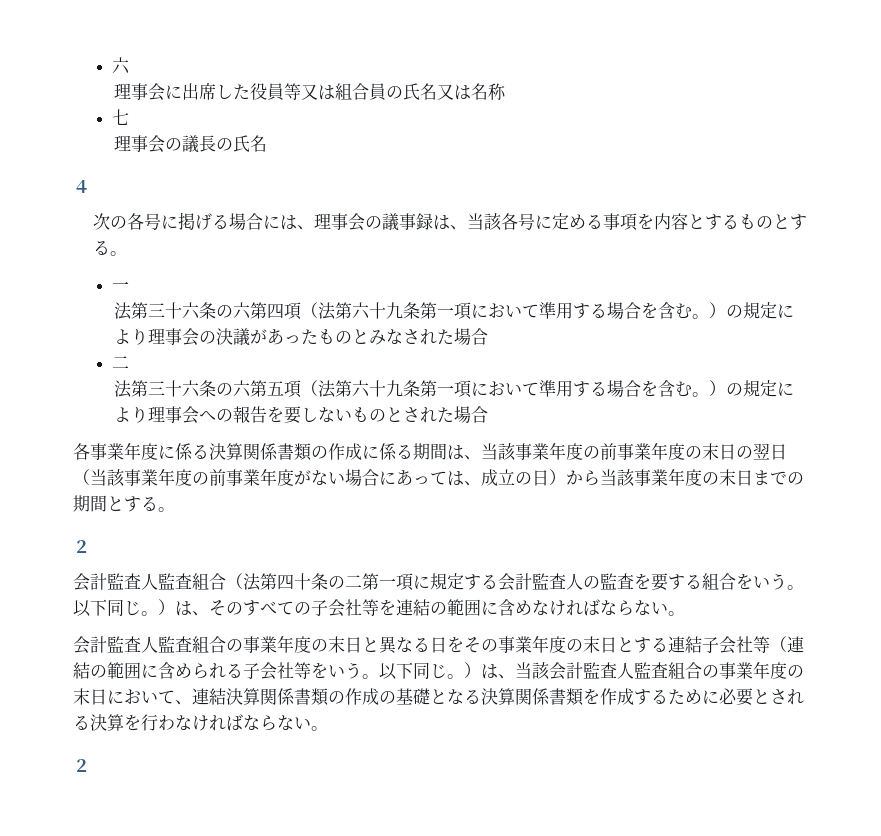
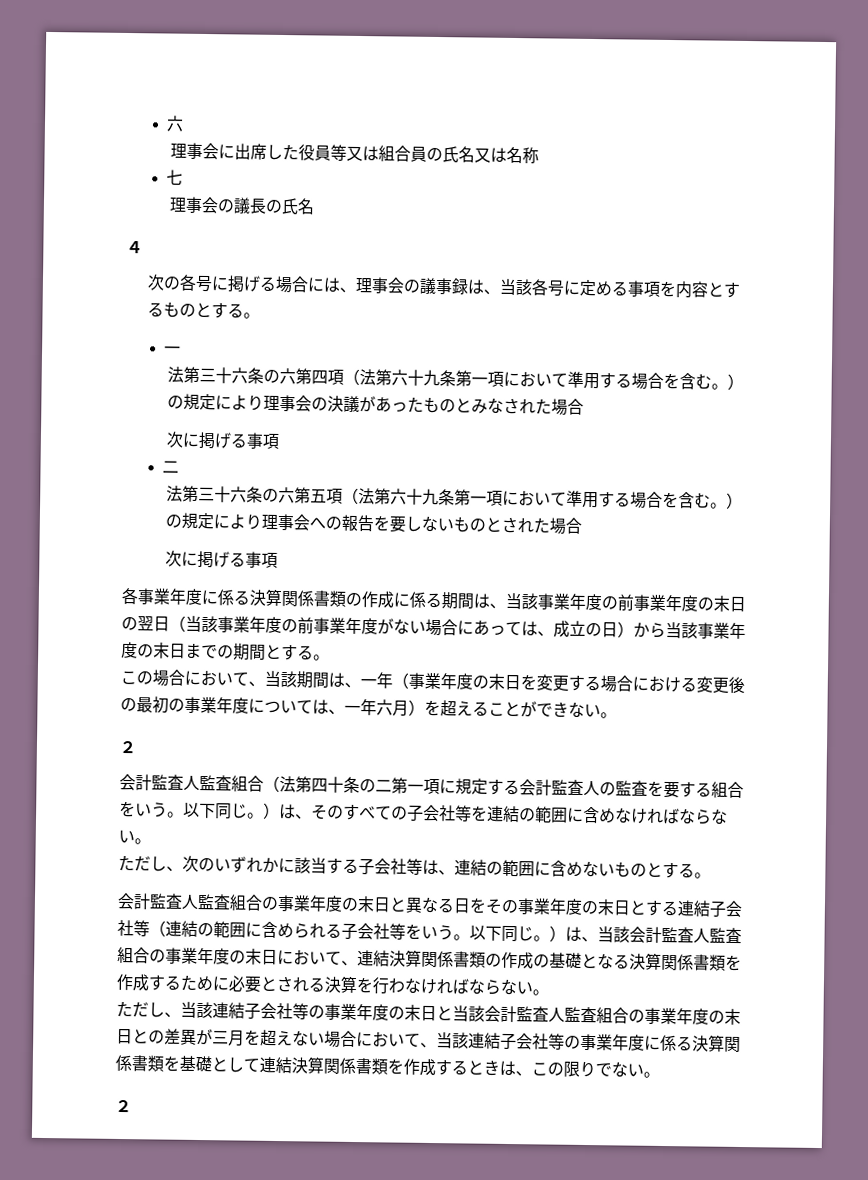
  法第三十六条の六第四項（法第六十九条第一項において準用する場合を含む。）の規定により理事会の決議があったものとみなされた場合
+ 次に掲げる事項
  法第三十六条の六第五項（法第六十九条第一項において準用する場合を含む。）の規定により理事会への報告を要しないものとされた場合
+ 次に掲げる事項
+ この場合において、当該期間は、一年（事業年度の末日を変更する場合における変更後の最初の事業年度については、一年六月）を超えることができない。
+ ただし、次のいずれかに該当する子会社等は、連結の範囲に含めないものとする。
+ ただし、当該連結子会社等の事業年度の末日と当該会計監査人監査組合の事業年度の末日との差異が三月を超えない場合において、当該連結子会社等の事業年度に係る決算関係書類を基礎として連結決算関係書類を作成するときは、この限りでない。

